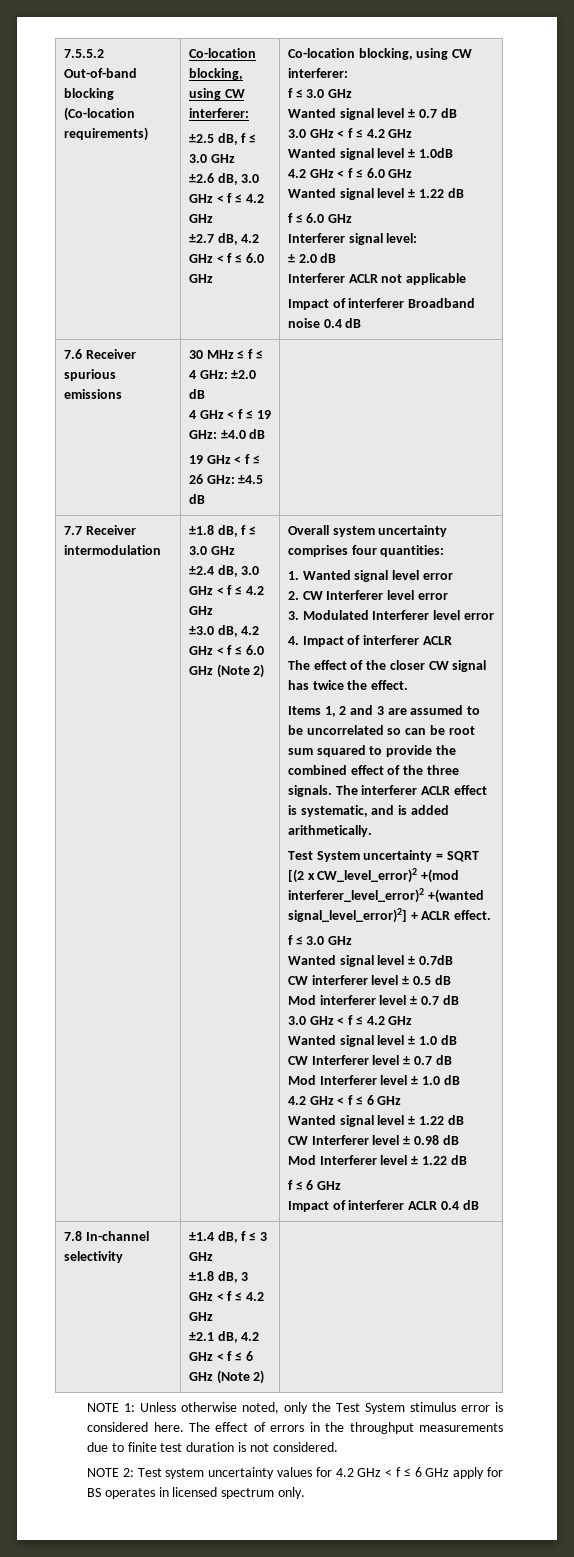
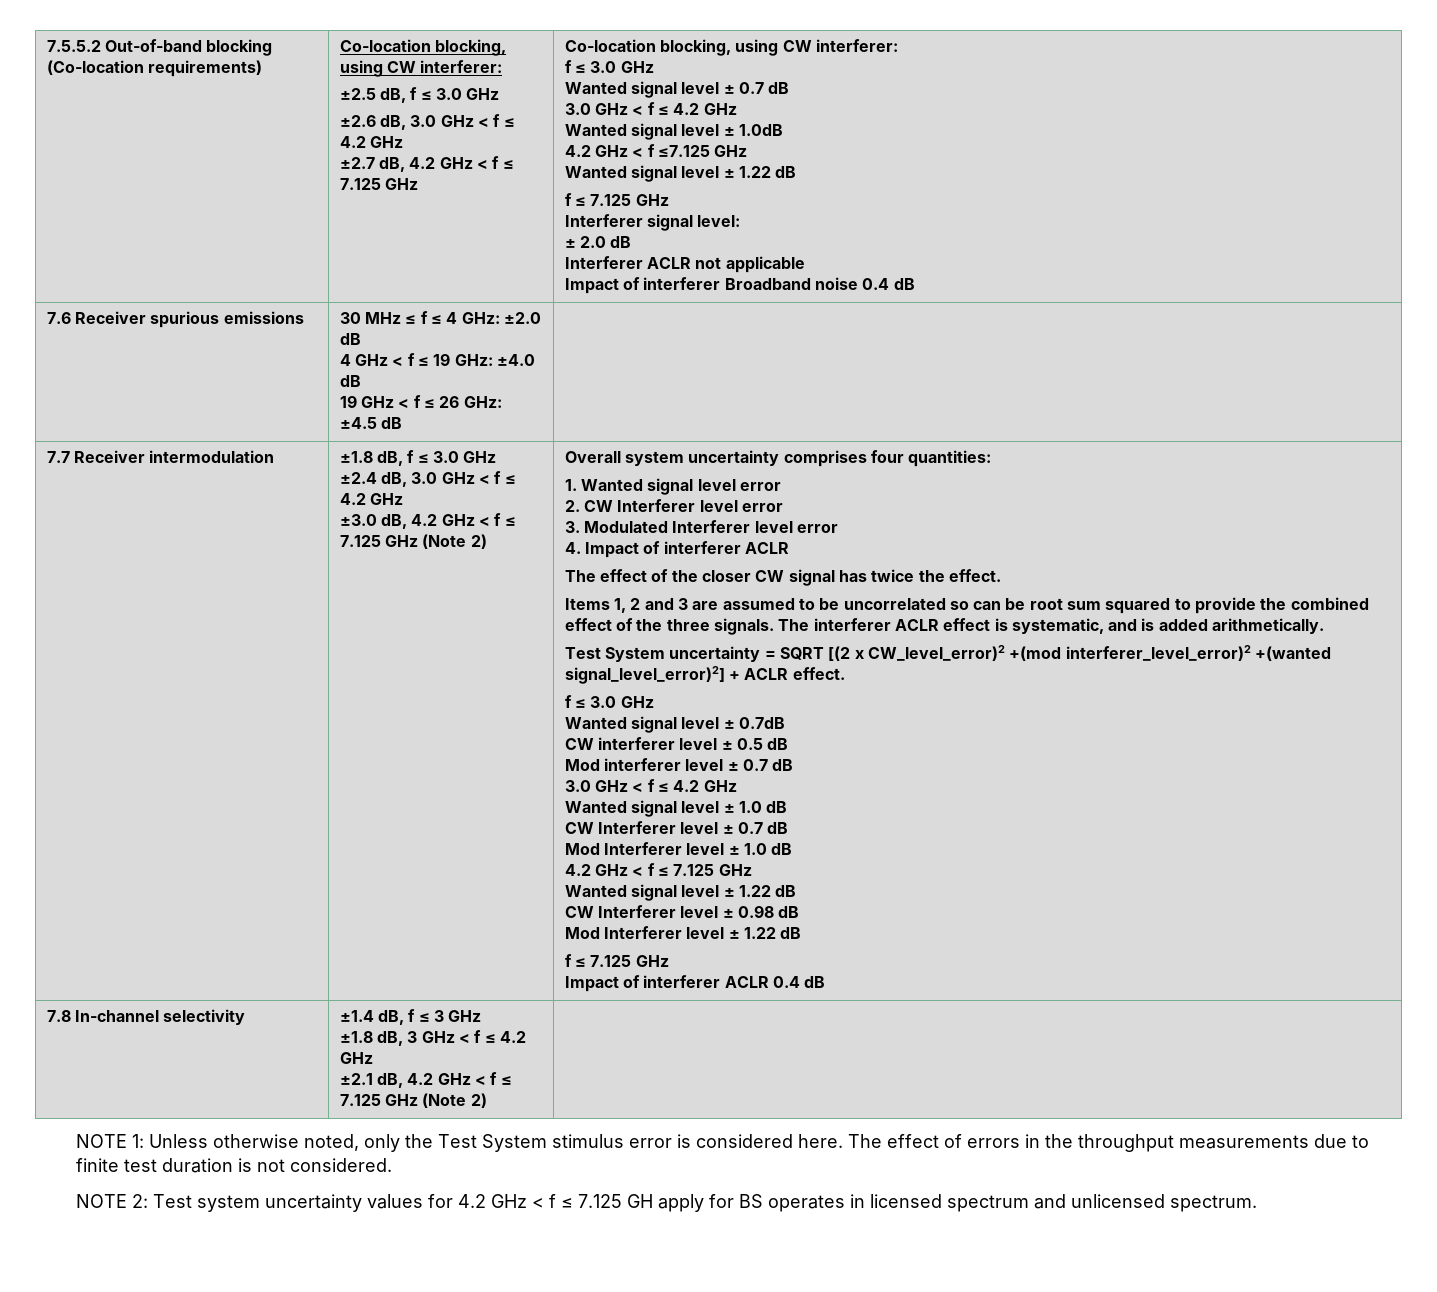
- ±2.7 dB, 4.2 GHz < f ≤ 6.0 GHz
+ ±2.7 dB, 4.2 GHz < f ≤ 7.125 GHz
  Wanted signal level ± 1.0dB
- 4.2 GHz < f ≤ 6.0 GHz
+ 4.2 GHz < f ≤7.125 GHz
  Wanted signal level ± 1.22 dB
- f ≤ 6.0 GHz
+ f ≤ 7.125 GHz
- ±3.0 dB, 4.2 GHz < f ≤ 6.0 GHz (Note 2)
+ ±3.0 dB, 4.2 GHz < f ≤ 7.125 GHz (Note 2)
  Mod Interferer level ± 1.0 dB
- 4.2 GHz < f ≤ 6 GHz
+ 4.2 GHz < f ≤ 7.125 GHz
  Mod Interferer level ± 1.22 dB
- f ≤ 6 GHz
+ f ≤ 7.125 GHz
  7.8 In-channel selectivity | ±1.4 dB, f ≤ 3 GHz
  ±1.8 dB, 3 GHz < f ≤ 4.2 GHz
- ±2.1 dB, 4.2 GHz < f ≤ 6 GHz (Note 2) |
+ ±2.1 dB, 4.2 GHz < f ≤ 7.125 GHz (Note 2) |
- NOTE 2: Test system uncertainty values for 4.2 GHz < f ≤ 6 GHz apply for BS operates in licensed spectrum only.
+ NOTE 2: Test system uncertainty values for 4.2 GHz < f ≤ 7.125 GH apply for BS operates in licensed spectrum and unlicensed spectrum.

